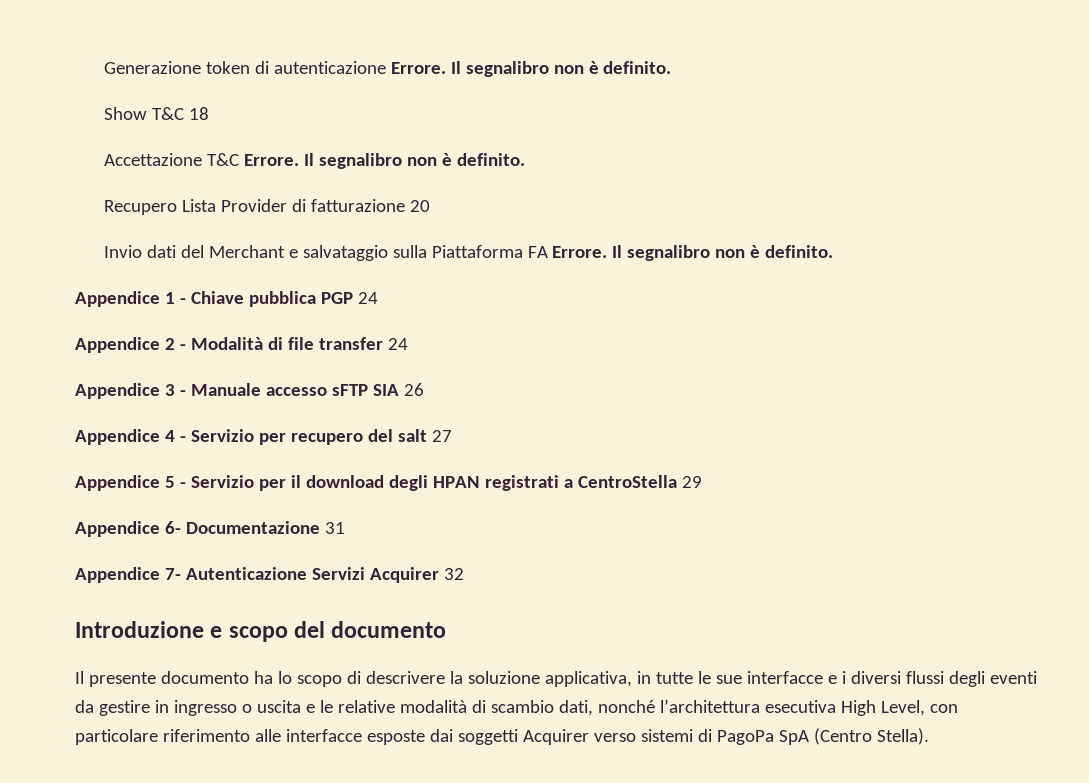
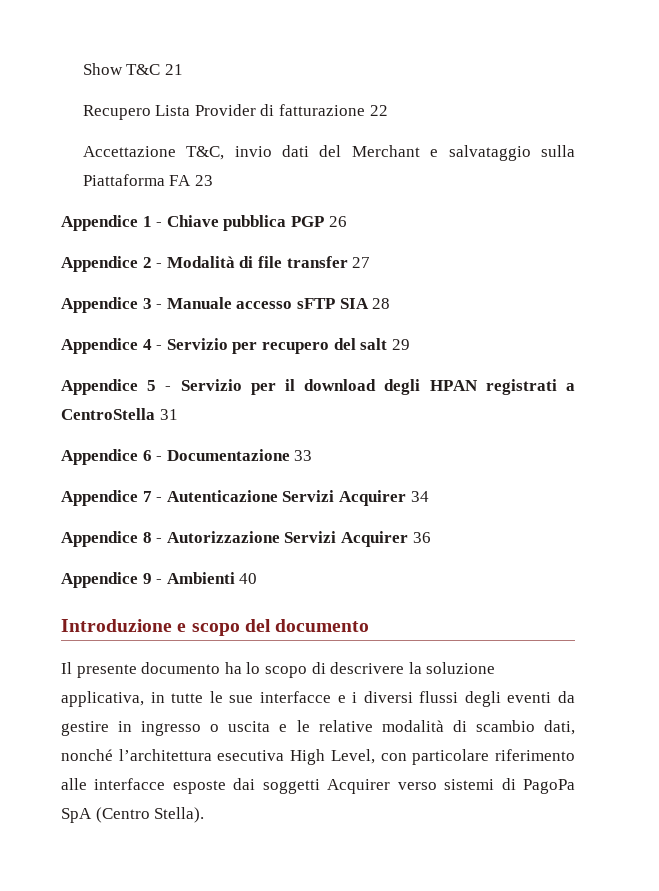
- Generazione token di autenticazione Errore. Il segnalibro non è definito.
- Show T&C 18
- Accettazione T&C Errore. Il segnalibro non è definito.
+ Show T&C 21
- Recupero Lista Provider di fatturazione 20
- Invio dati del Merchant e salvataggio sulla Piattaforma FA Errore. Il segnalibro non è definito.
+ Recupero Lista Provider di fatturazione 22
+ Accettazione T&C, invio dati del Merchant e salvataggio sulla Piattaforma FA 23
- Appendice 1 - Chiave pubblica PGP 24
+ Appendice 1 - Chiave pubblica PGP 26
- Appendice 2 - Modalità di file transfer 24
+ Appendice 2 - Modalità di file transfer 27
- Appendice 3 - Manuale accesso sFTP SIA 26
+ Appendice 3 - Manuale accesso sFTP SIA 28
- Appendice 4 - Servizio per recupero del salt 27
+ Appendice 4 - Servizio per recupero del salt 29
- Appendice 5 - Servizio per il download degli HPAN registrati a CentroStella 29
- Appendice 6- Documentazione 31
- Appendice 7- Autenticazione Servizi Acquirer 32
+ Appendice 5 - Servizio per il download degli HPAN registrati a CentroStella 31
+ Appendice 6 - Documentazione 33
+ Appendice 7 - Autenticazione Servizi Acquirer 34
+ Appendice 8 - Autorizzazione Servizi Acquirer 36
+ Appendice 9 - Ambienti 40

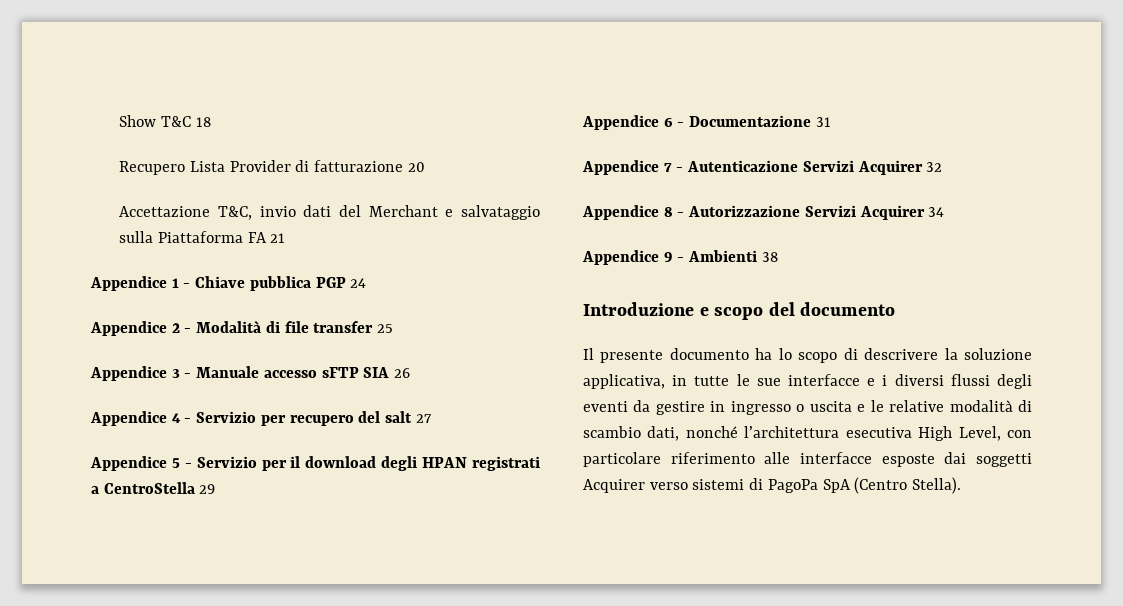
- Show T&C 21
+ Show T&C 18
- Recupero Lista Provider di fatturazione 22
+ Recupero Lista Provider di fatturazione 20
- Accettazione T&C, invio dati del Merchant e salvataggio sulla Piattaforma FA 23
+ Accettazione T&C, invio dati del Merchant e salvataggio sulla Piattaforma FA 21
- Appendice 1 - Chiave pubblica PGP 26
+ Appendice 1 - Chiave pubblica PGP 24
- Appendice 2 - Modalità di file transfer 27
+ Appendice 2 - Modalità di file transfer 25
- Appendice 3 - Manuale accesso sFTP SIA 28
+ Appendice 3 - Manuale accesso sFTP SIA 26
- Appendice 4 - Servizio per recupero del salt 29
+ Appendice 4 - Servizio per recupero del salt 27
- Appendice 5 - Servizio per il download degli HPAN registrati a CentroStella 31
+ Appendice 5 - Servizio per il download degli HPAN registrati a CentroStella 29
- Appendice 6 - Documentazione 33
+ Appendice 6 - Documentazione 31
- Appendice 7 - Autenticazione Servizi Acquirer 34
+ Appendice 7 - Autenticazione Servizi Acquirer 32
- Appendice 8 - Autorizzazione Servizi Acquirer 36
+ Appendice 8 - Autorizzazione Servizi Acquirer 34
- Appendice 9 - Ambienti 40
+ Appendice 9 - Ambienti 38

